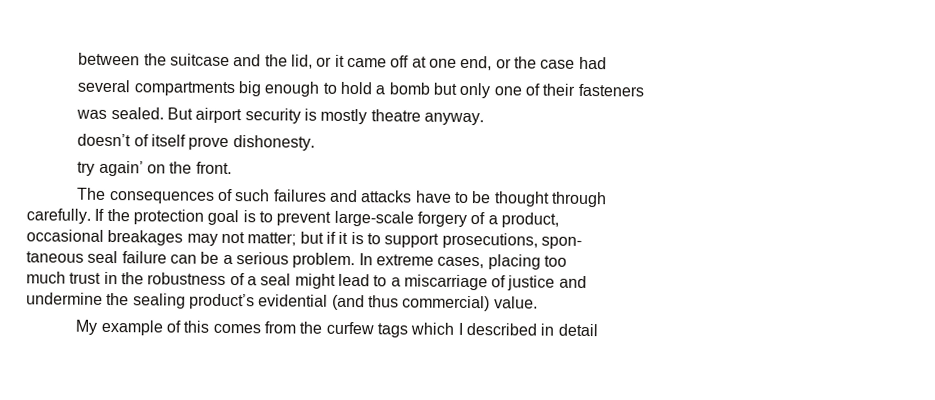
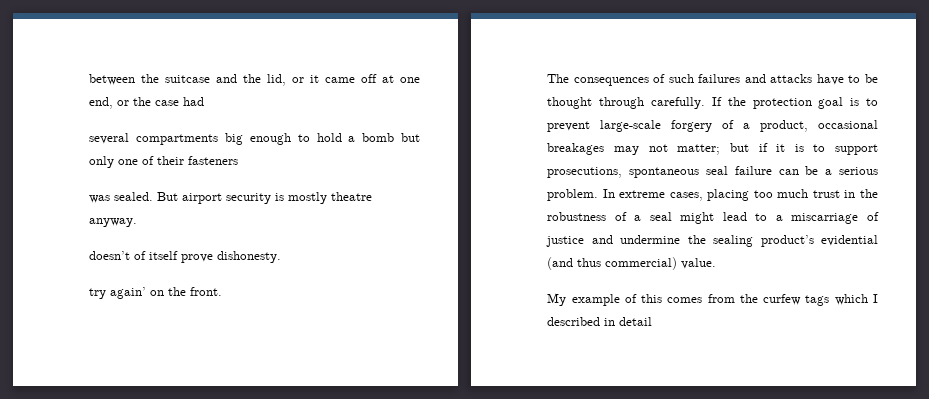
- The consequences of such failures and attacks have to be thought through
- carefully.
+ The consequences of such failures and attacks have to be thought through carefully.
- If the protection goal is to prevent large-scale forgery of a product,
- occasional breakages may not matter; but if it is to support prosecutions, spon-
- taneous seal failure can be a serious problem.
+ If the protection goal is to prevent large-scale forgery of a product, occasional breakages may not matter; but if it is to support prosecutions, spontaneous seal failure can be a serious problem.
- In extreme cases, placing too
- much trust in the robustness of a seal might lead to a miscarriage of justice and
- undermine the sealing product’s evidential (and thus commercial) value.
+ In extreme cases, placing too much trust in the robustness of a seal might lead to a miscarriage of justice and undermine the sealing product’s evidential (and thus commercial) value.

